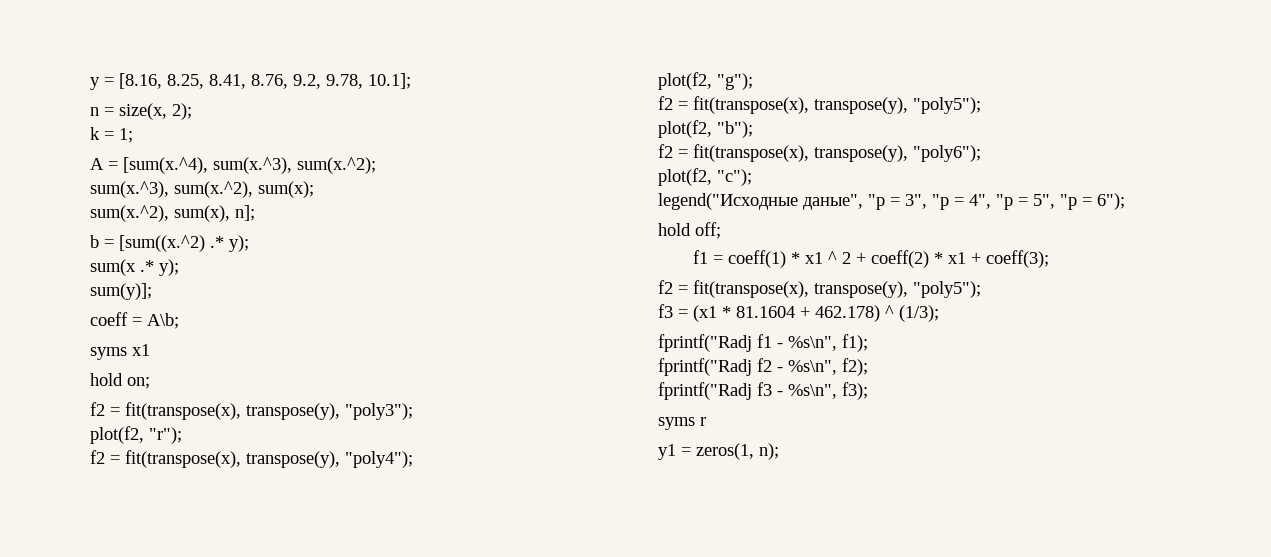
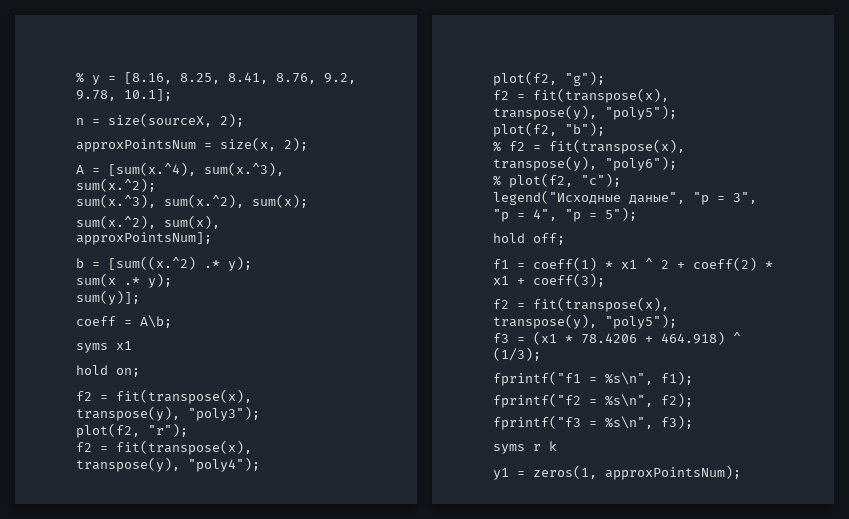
- y = [8.16, 8.25, 8.41, 8.76, 9.2, 9.78, 10.1];
+ % y = [8.16, 8.25, 8.41, 8.76, 9.2, 9.78, 10.1];
- n = size(x, 2);
+ n = size(sourceX, 2);
+ approxPointsNum = size(x, 2);
- k = 1;
- sum(x.^2), sum(x), n];
+ sum(x.^2), sum(x), approxPointsNum];
- f2 = fit(transpose(x), transpose(y), "poly6");
+ % f2 = fit(transpose(x), transpose(y), "poly6");
- plot(f2, "c");
+ % plot(f2, "c");
- legend("Исходные даные", "p = 3", "p = 4", "p = 5", "p = 6");
+ legend("Исходные даные", "p = 3", "p = 4", "p = 5");
- f3 = (x1 * 81.1604 + 462.178) ^ (1/3);
+ f3 = (x1 * 78.4206 + 464.918) ^ (1/3);
- fprintf("Radj f1 - %s\n", f1);
+ fprintf("f1 = %s\n", f1);
- fprintf("Radj f2 - %s\n", f2);
+ fprintf("f2 = %s\n", f2);
- fprintf("Radj f3 - %s\n", f3);
+ fprintf("f3 = %s\n", f3);
- syms r
+ syms r k
- y1 = zeros(1, n);
+ y1 = zeros(1, approxPointsNum);

